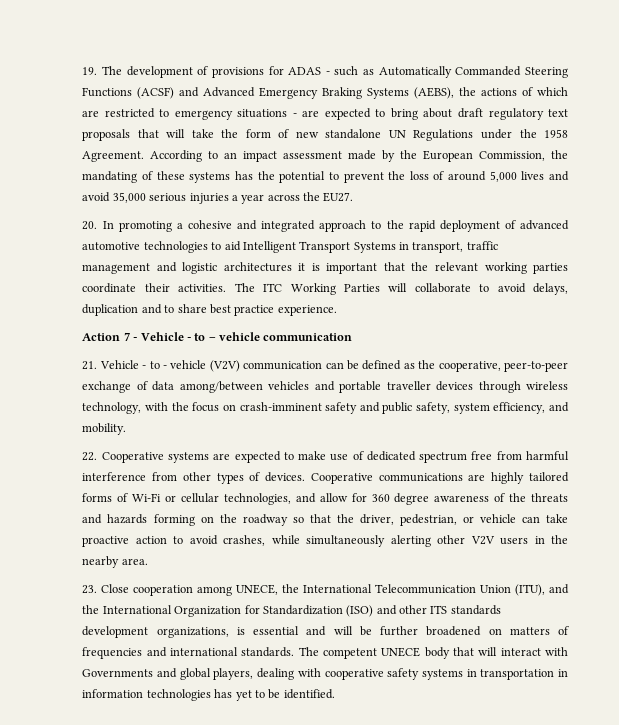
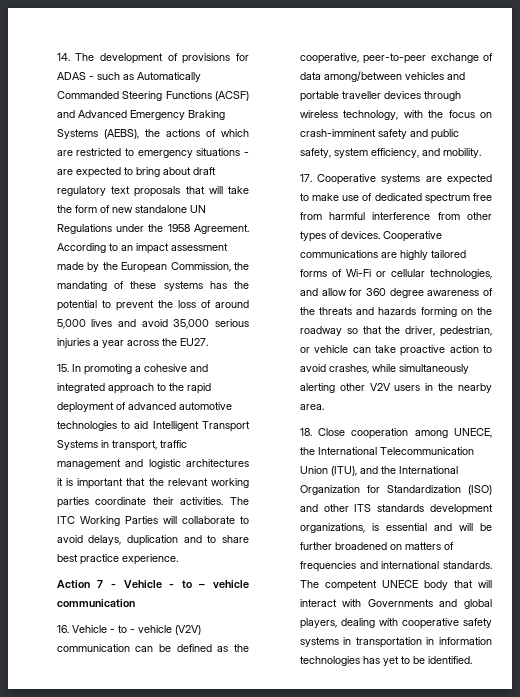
- 19. The development of provisions for ADAS - such as Automatically Commanded Steering Functions (ACSF) and Advanced Emergency Braking Systems (AEBS), the actions of which are restricted to emergency situations - are expected to bring about draft regulatory text proposals that will take the form of new standalone UN Regulations under the 1958 Agreement.
+ 14. The development of provisions for ADAS - such as Automatically Commanded Steering Functions (ACSF) and Advanced Emergency Braking Systems (AEBS), the actions of which are restricted to emergency situations - are expected to bring about draft regulatory text proposals that will take the form of new standalone UN Regulations under the 1958 Agreement.
- 20. In promoting a cohesive and integrated approach to the rapid deployment of advanced automotive technologies to aid Intelligent Transport Systems in transport, traffic management and logistic architectures it is important that the relevant working parties coordinate their activities.
+ 15. In promoting a cohesive and integrated approach to the rapid deployment of advanced automotive technologies to aid Intelligent Transport Systems in transport, traffic management and logistic architectures it is important that the relevant working parties coordinate their activities.
- 21. Vehicle - to - vehicle (V2V) communication can be defined as the cooperative, peer-to-peer exchange of data among/between vehicles and portable traveller devices through wireless technology, with the focus on crash-imminent safety and public safety, system efficiency, and mobility.
+ 16. Vehicle - to - vehicle (V2V) communication can be defined as the cooperative, peer-to-peer exchange of data among/between vehicles and portable traveller devices through wireless technology, with the focus on crash-imminent safety and public safety, system efficiency, and mobility.
- 22. Cooperative systems are expected to make use of dedicated spectrum free from harmful interference from other types of devices.
+ 17. Cooperative systems are expected to make use of dedicated spectrum free from harmful interference from other types of devices.
- 23. Close cooperation among UNECE, the International Telecommunication Union (ITU), and the International Organization for Standardization (ISO) and other ITS standards development organizations, is essential and will be further broadened on matters of frequencies and international standards.
+ 18. Close cooperation among UNECE, the International Telecommunication Union (ITU), and the International Organization for Standardization (ISO) and other ITS standards development organizations, is essential and will be further broadened on matters of frequencies and international standards.

